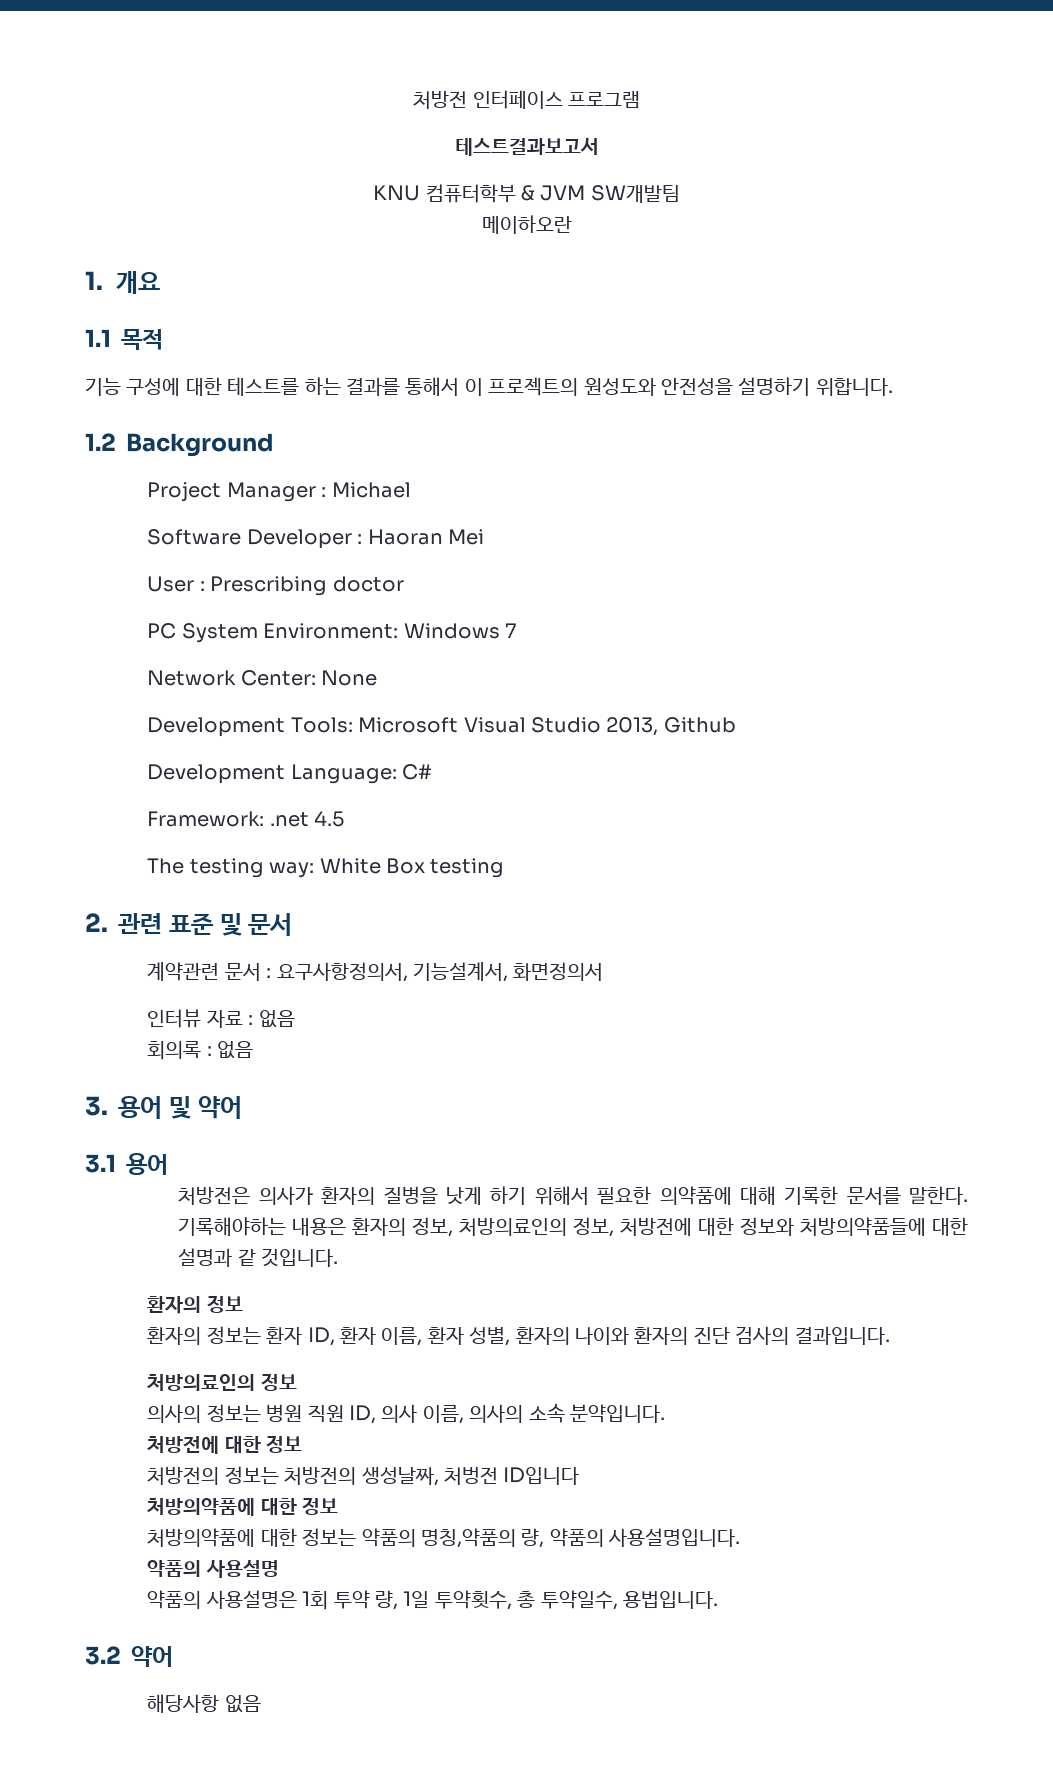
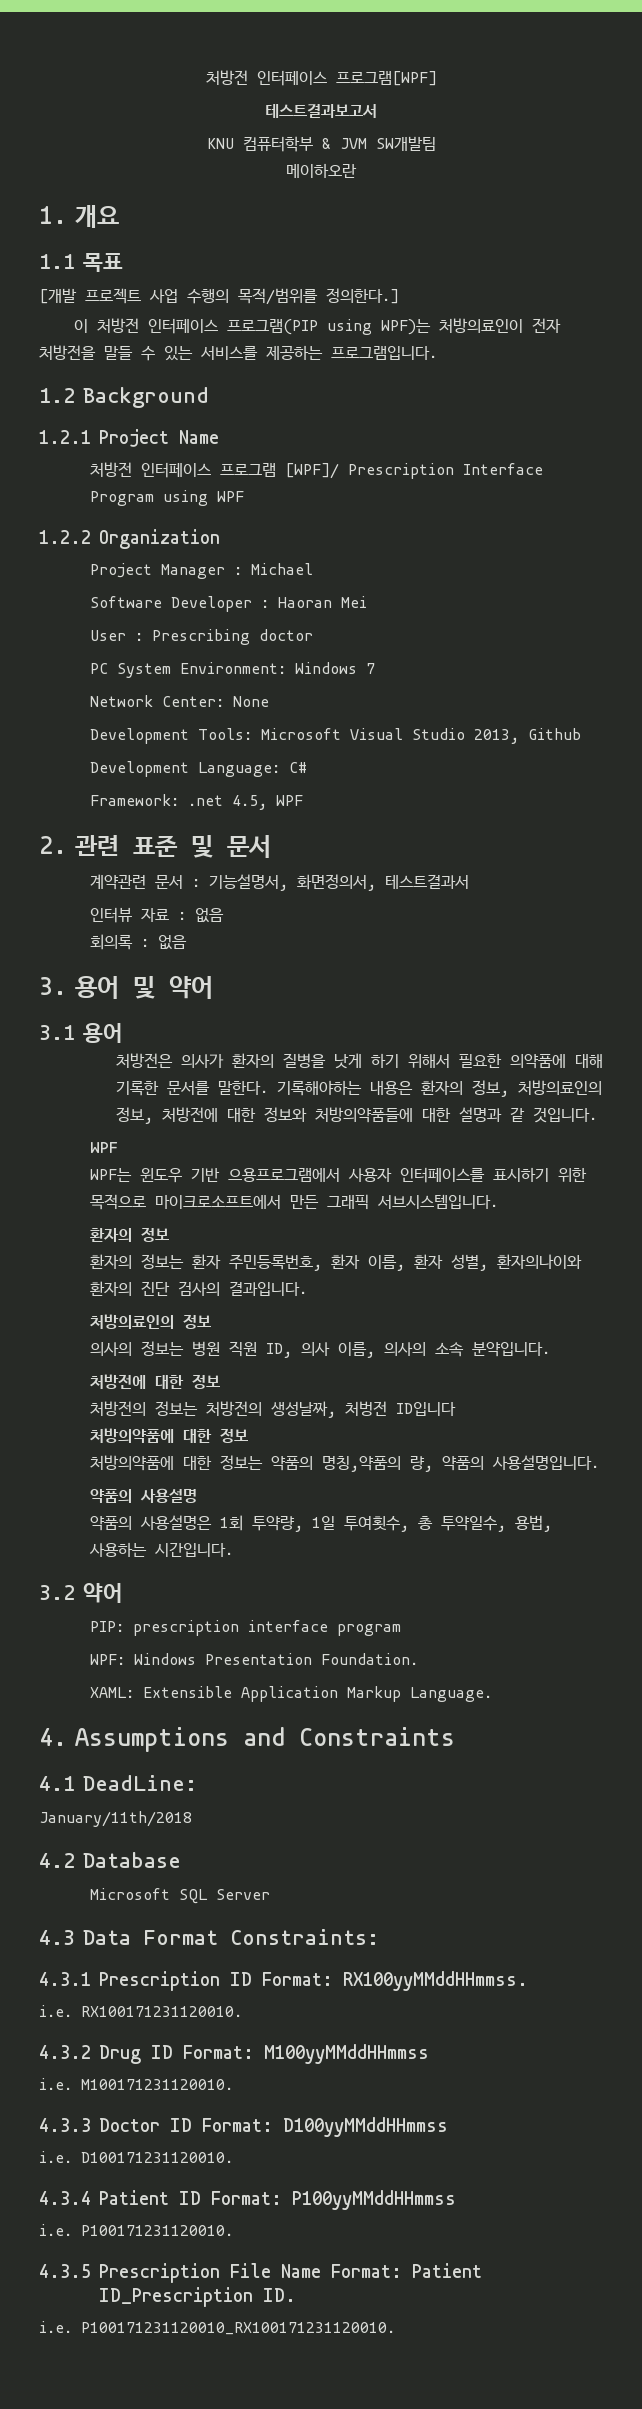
- 처방전 인터페이스 프로그램
+ 처방전 인터페이스 프로그램[WPF]
- 1.1 목적
- 기능 구성에 대한 테스트를 하는 결과를 통해서 이 프로젝트의 원성도와 안전성을 설명하기 위합니다.
+ 1.1 목표
+ [개발 프로젝트 사업 수행의 목적/범위를 정의한다.]
+ 이 처방전 인터페이스 프로그램(PIP using WPF)는 처방의료인이 전자 처방전을 말들 수 있는 서비스를 제공하는 프로그램입니다.
  1.2 Background
+ 1.2.1 Project Name
+ 처방전 인터페이스 프로그램 [WPF]/ Prescription Interface Program using WPF
+ 1.2.2 Organization
- Framework: .net 4.5
- The testing way: White Box testing
+ Framework: .net 4.5, WPF
- 계약관련 문서 : 요구사항정의서, 기능설계서, 화면정의서
+ 계약관련 문서 : 기능설명서, 화면정의서, 테스트결과서
  기록해야하는 내용은 환자의 정보, 처방의료인의 정보, 처방전에 대한 정보와 처방의약품들에 대한 설명과 같 것입니다.
+ WPF
+ WPF는 윈도우 기반 으용프로그램에서 사용자 인터페이스를 표시하기 위한 목적으로 마이크로소프트에서 만든 그래픽 서브시스템입니다.
- 환자의 정보는 환자 ID, 환자 이름, 환자 성별, 환자의 나이와 환자의 진단 검사의 결과입니다.
+ 환자의 정보는 환자 주민등록번호, 환자 이름, 환자 성별, 환자의나이와 환자의 진단 검사의 결과입니다.
- 약품의 사용설명은 1회 투약 량, 1일 투약횟수, 총 투약일수, 용법입니다.
+ 약품의 사용설명은 1회 투약량, 1일 투여횟수, 총 투약일수, 용법, 사용하는 시간입니다.
  3.2 약어
- 해당사항 없음
+ PIP: prescription interface program
+ WPF: Windows Presentation Foundation.
+ XAML: Extensible Application Markup Language.
+ 4. Assumptions and Constraints
+ 4.1 DeadLine:
+ January/11th/2018
+ 4.2 Database
+ Microsoft SQL Server
+ 4.3 Data Format Constraints:
+ 4.3.1 Prescription ID Format: RX100yyMMddHHmmss.
+ i.e. RX100171231120010.
+ 4.3.2 Drug ID Format: M100yyMMddHHmmss
+ i.e. M100171231120010.
+ 4.3.3 Doctor ID Format: D100yyMMddHHmmss
+ i.e. D100171231120010.
+ 4.3.4 Patient ID Format: P100yyMMddHHmmss
+ i.e. P100171231120010.
+ 4.3.5 Prescription File Name Format: Patient ID_Prescription ID.
+ i.e. P100171231120010_RX100171231120010.

